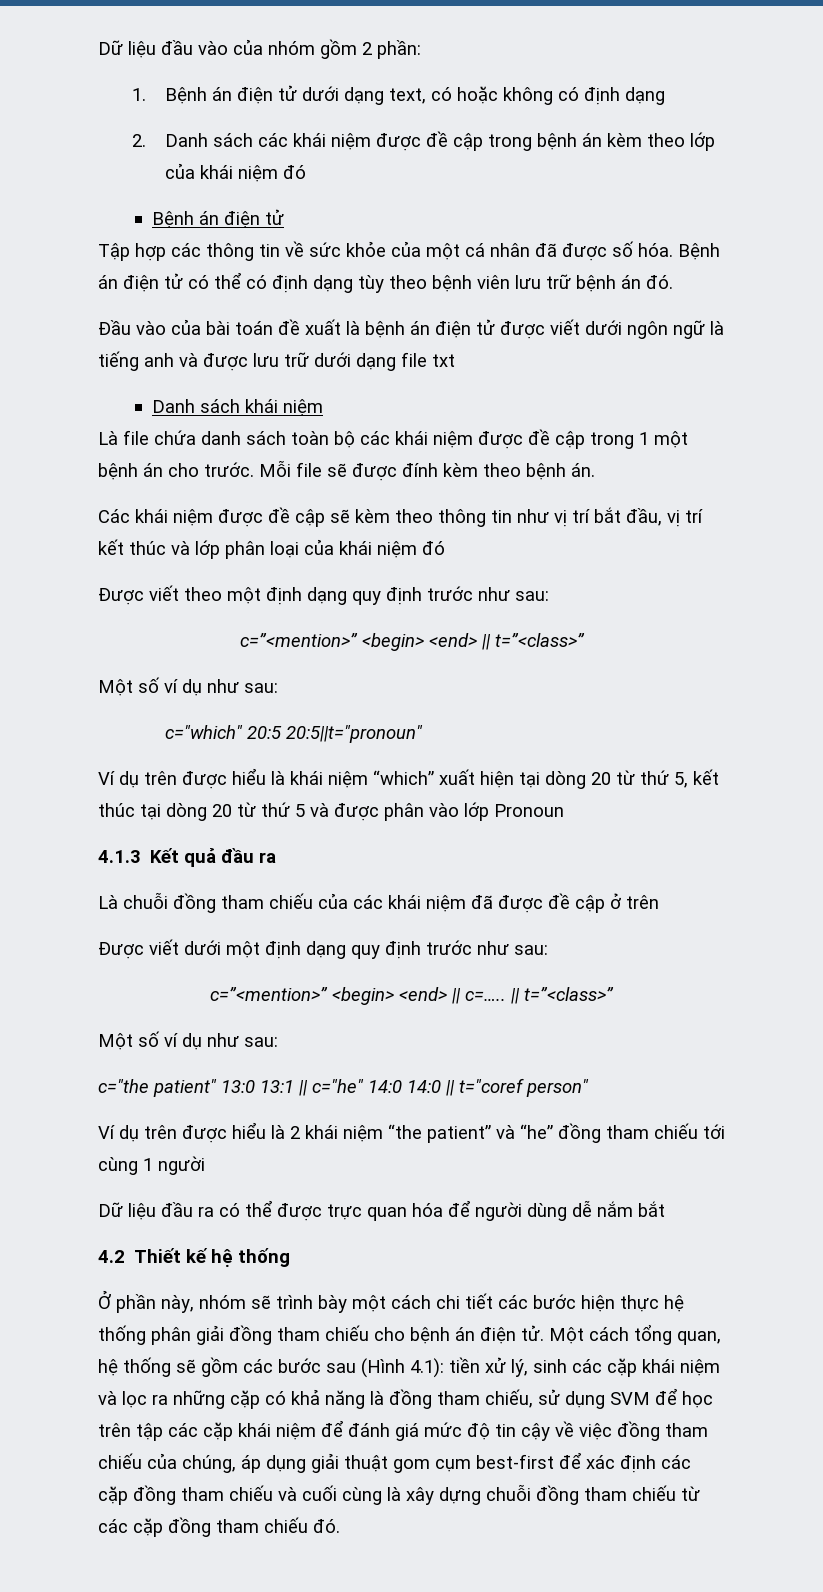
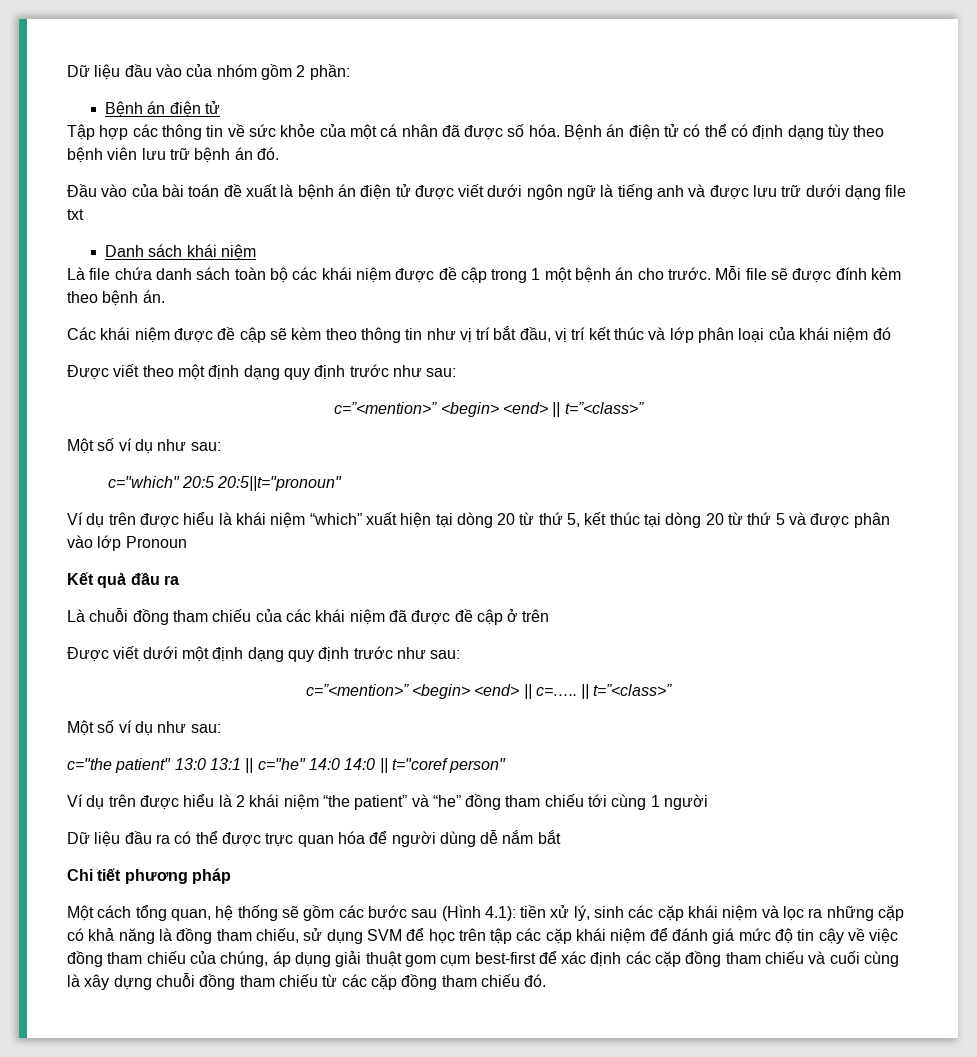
- 1. Bệnh án điện tử dưới dạng text, có hoặc không có định dạng
- 2. Danh sách các khái niệm được đề cập trong bệnh án kèm theo lớp của khái niệm đó
- 4.1.3 Kết quả đầu ra
+ Kết quả đầu ra
- 4.2 Thiết kế hệ thống
- Ở phần này, nhóm sẽ trình bày một cách chi tiết các bước hiện thực hệ thống phân giải đồng tham chiếu cho bệnh án điện tử. Một cách tổng quan, hệ thống sẽ gồm các bước sau (Hình 4.1):
+ Chi tiết phương pháp
+ Một cách tổng quan, hệ thống sẽ gồm các bước sau (Hình 4.1):

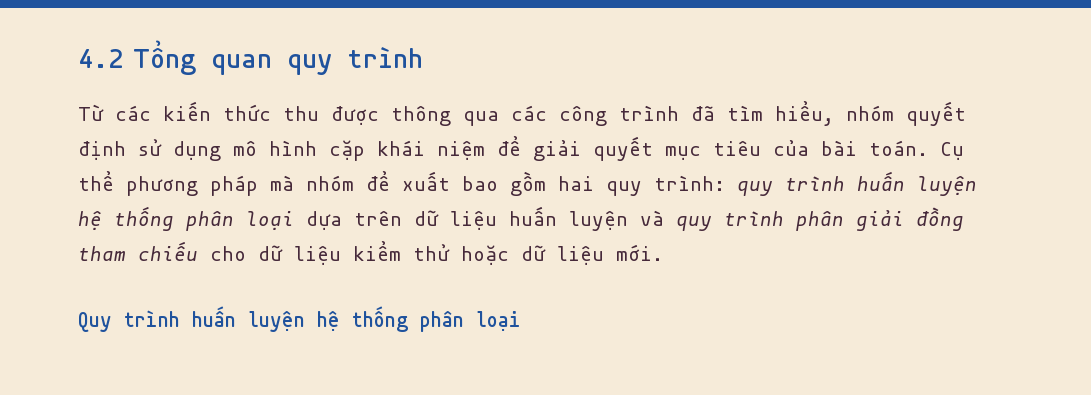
- Dữ liệu đầu vào của nhóm gồm 2 phần:
- Bệnh án điện tử
- Tập hợp các thông tin về sức khỏe của một cá nhân đã được số hóa. Bệnh án điện tử có thể có định dạng tùy theo bệnh viên lưu trữ bệnh án đó.
- Đầu vào của bài toán đề xuất là bệnh án điện tử được viết dưới ngôn ngữ là tiếng anh và được lưu trữ dưới dạng file txt
- Danh sách khái niệm
- Là file chứa danh sách toàn bộ các khái niệm được đề cập trong 1 một bệnh án cho trước. Mỗi file sẽ được đính kèm theo bệnh án.
- Các khái niệm được đề cập sẽ kèm theo thông tin như vị trí bắt đầu, vị trí kết thúc và lớp phân loại của khái niệm đó
- Được viết theo một định dạng quy định trước như sau:
- c=”<mention>” <begin> <end> || t=”<class>”
- Một số ví dụ như sau:
- c="which" 20:5 20:5||t="pronoun"
- Ví dụ trên được hiểu là khái niệm “which” xuất hiện tại dòng 20 từ thứ 5, kết thúc tại dòng 20 từ thứ 5 và được phân vào lớp Pronoun
- Kết quả đầu ra
- Là chuỗi đồng tham chiếu của các khái niệm đã được đề cập ở trên
- Được viết dưới một định dạng quy định trước như sau:
- c=”<mention>” <begin> <end> || c=….. || t=”<class>”
- Một số ví dụ như sau:
- c="the patient" 13:0 13:1 || c="he" 14:0 14:0 || t="coref person"
- Ví dụ trên được hiểu là 2 khái niệm “the patient” và “he” đồng tham chiếu tới cùng 1 người
- Dữ liệu đầu ra có thể được trực quan hóa để người dùng dễ nắm bắt
- Chi tiết phương pháp
- Một cách tổng quan, hệ thống sẽ gồm các bước sau (Hình 4.1): tiền xử lý, sinh các cặp khái niệm và lọc ra những cặp có khả năng là đồng tham chiếu, sử dụng SVM để học trên tập các cặp khái niệm để đánh giá mức độ tin cậy về việc đồng tham chiếu của chúng, áp dụng giải thuật gom cụm best-first để xác định các cặp đồng tham chiếu và cuối cùng là xây dựng chuỗi đồng tham chiếu từ các cặp đồng tham chiếu đó.
+ 4.2 Tổng quan quy trình
+ Từ các kiến thức thu được thông qua các công trình đã tìm hiểu, nhóm quyết định sử dụng mô hình cặp khái niệm để giải quyết mục tiêu của bài toán. Cụ thể phương pháp mà nhóm để xuất bao gồm hai quy trình: quy trình huấn luyện hệ thống phân loại dựa trên dữ liệu huấn luyện và quy trình phân giải đồng tham chiếu cho dữ liệu kiểm thử hoặc dữ liệu mới.
+ Quy trình huấn luyện hệ thống phân loại

